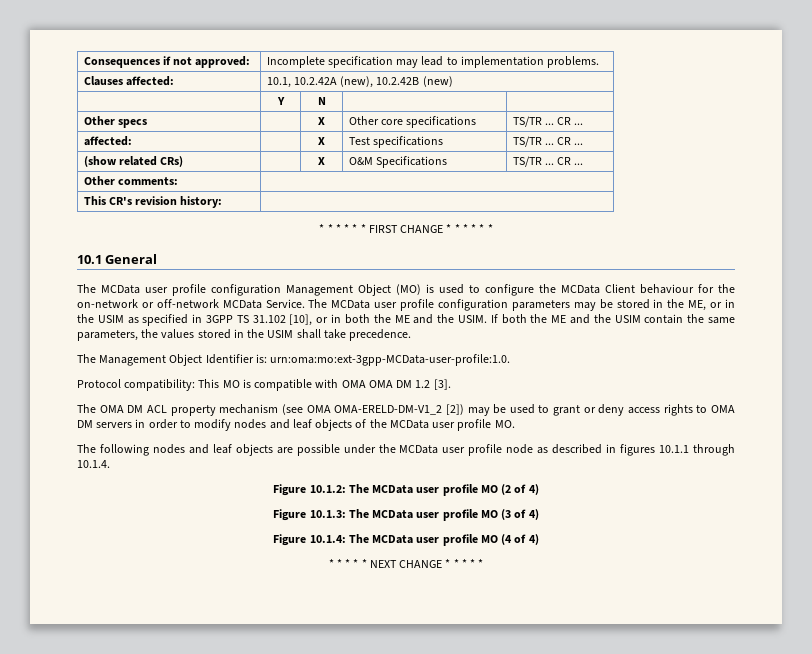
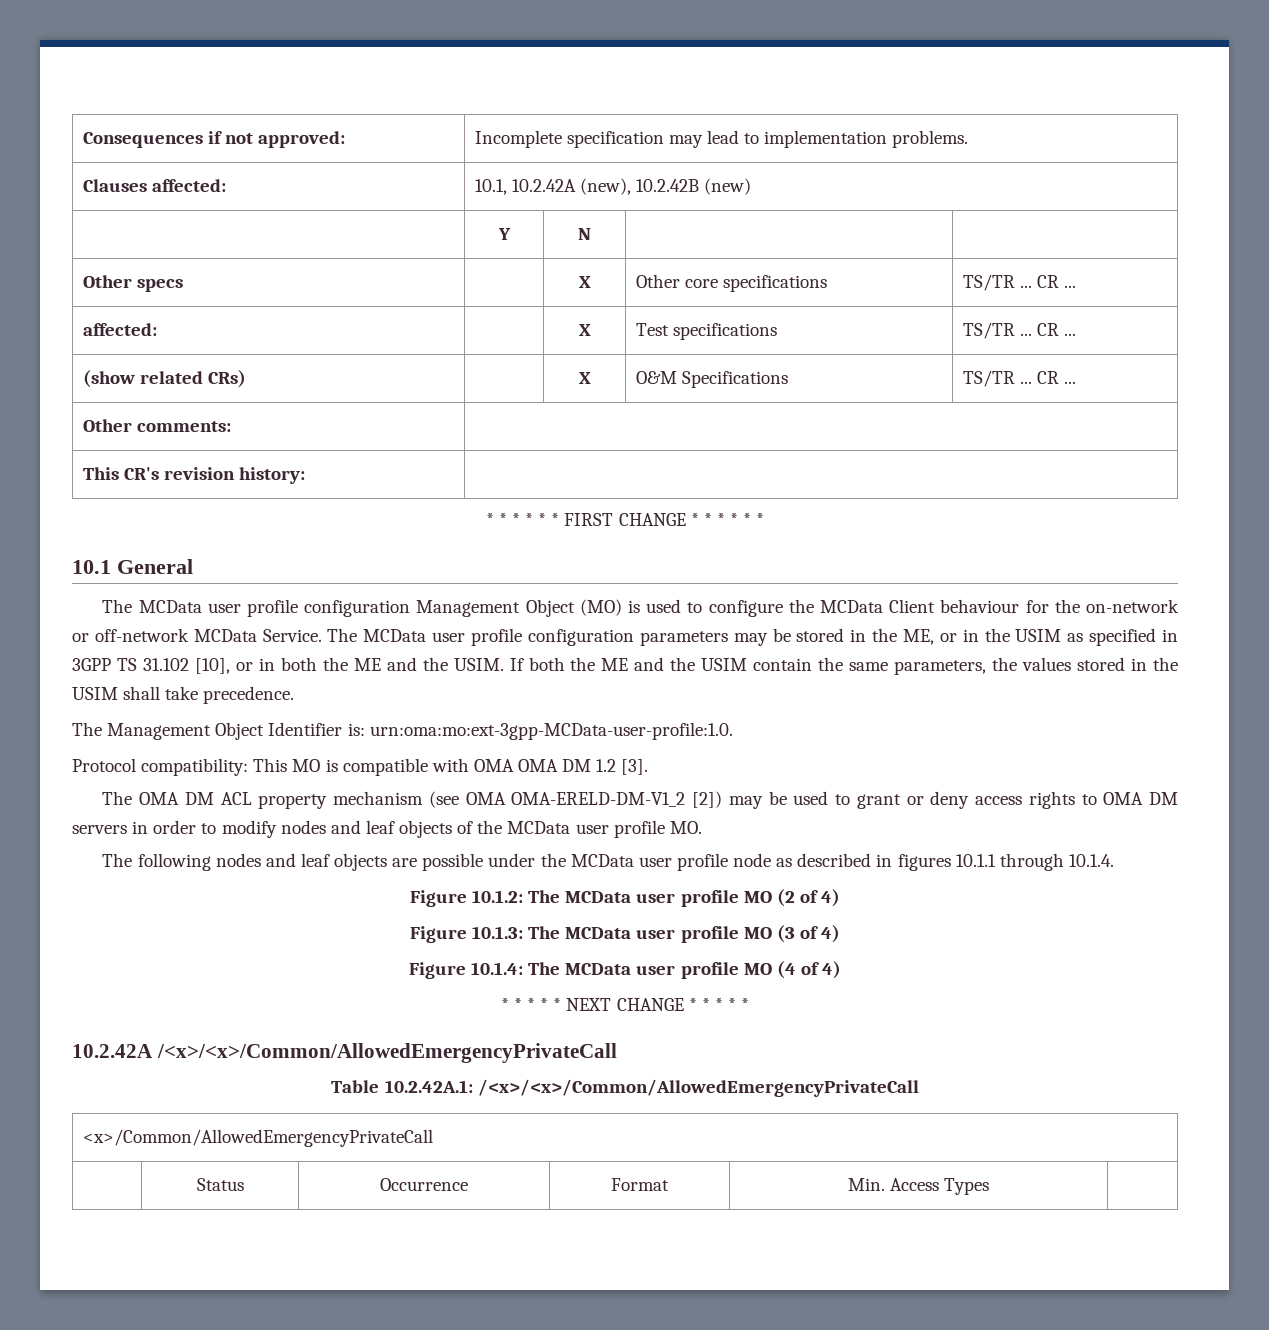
+ 10.2.42A /<x>/<x>/Common/AllowedEmergencyPrivateCall
+ Table 10.2.42A.1: /<x>/<x>/Common/AllowedEmergencyPrivateCall
+ <x>/Common/AllowedEmergencyPrivateCall
+ | Status | Occurrence | Format | Min. Access Types |

